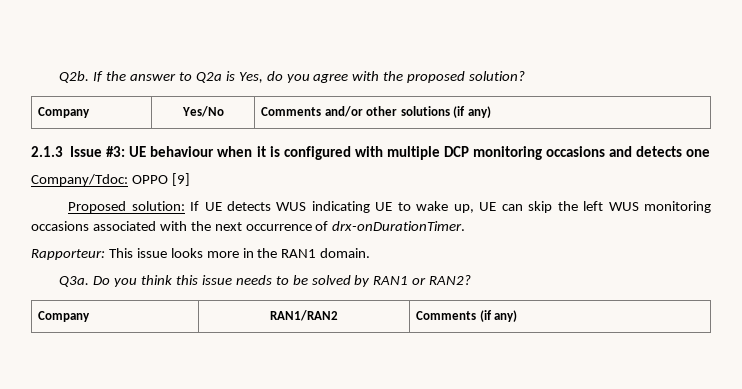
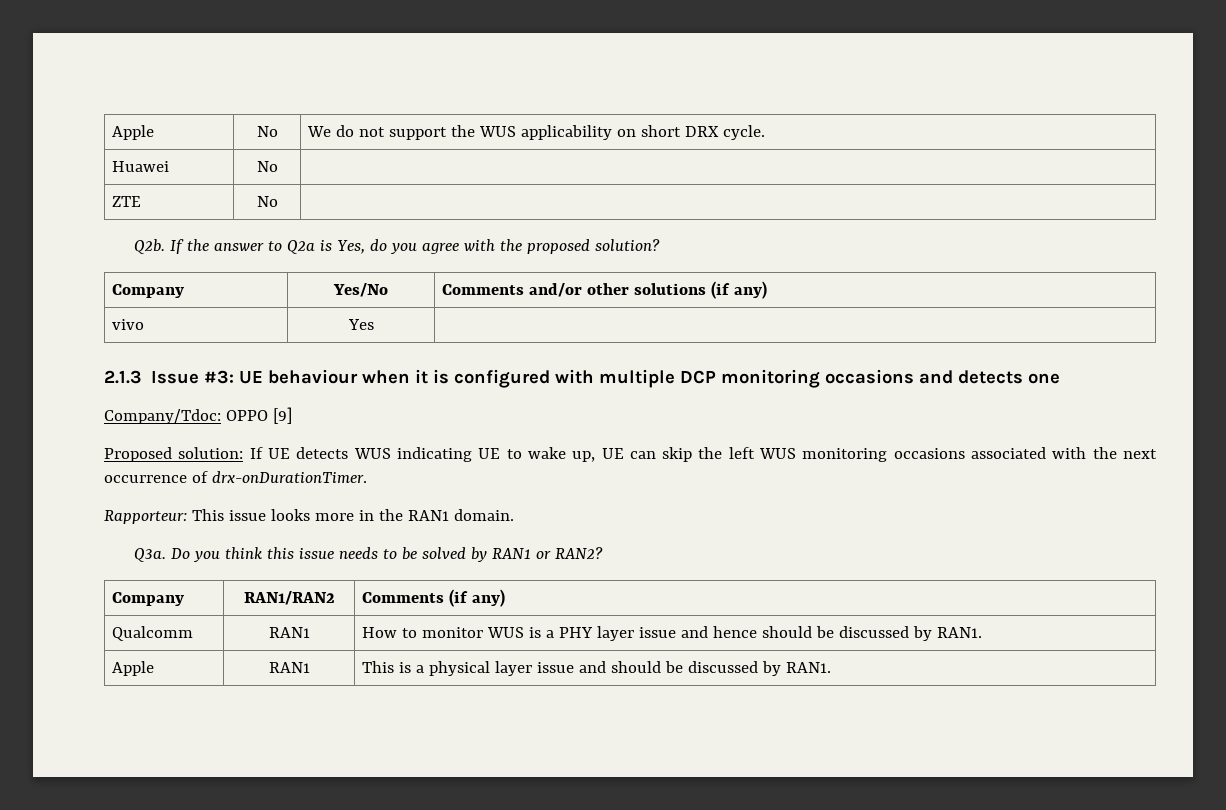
+ Apple | No | We do not support the WUS applicability on short DRX cycle.
+ Huawei | No |
+ ZTE | No |
+ vivo | Yes |
+ Qualcomm | RAN1 | How to monitor WUS is a PHY layer issue and hence should be discussed by RAN1.
+ Apple | RAN1 | This is a physical layer issue and should be discussed by RAN1.

